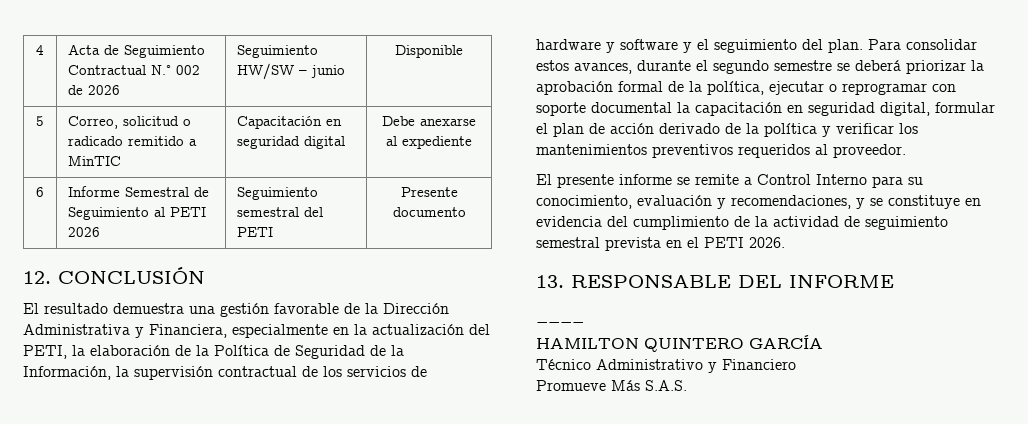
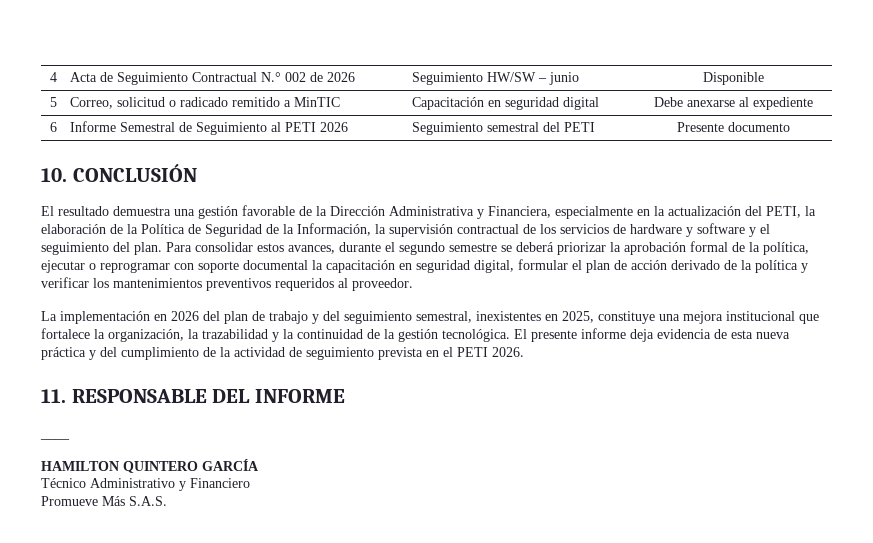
- 12. CONCLUSIÓN
+ 10. CONCLUSIÓN
- El presente informe se remite a Control Interno para su conocimiento, evaluación y recomendaciones, y se constituye en evidencia del cumplimiento de la actividad de seguimiento semestral prevista en el PETI 2026.
+ La implementación en 2026 del plan de trabajo y del seguimiento semestral, inexistentes en 2025, constituye una mejora institucional que fortalece la organización, la trazabilidad y la continuidad de la gestión tecnológica. El presente informe deja evidencia de esta nueva práctica y del cumplimiento de la actividad de seguimiento prevista en el PETI 2026.
- 13. RESPONSABLE DEL INFORME
+ 11. RESPONSABLE DEL INFORME

